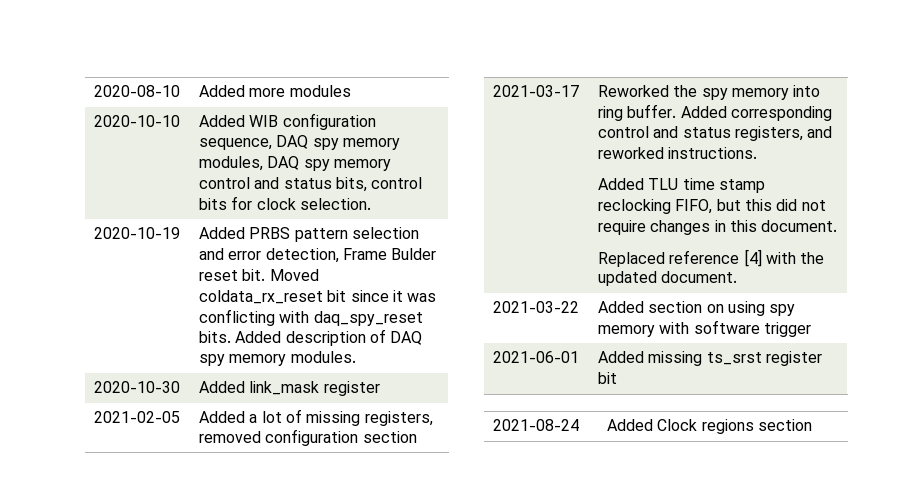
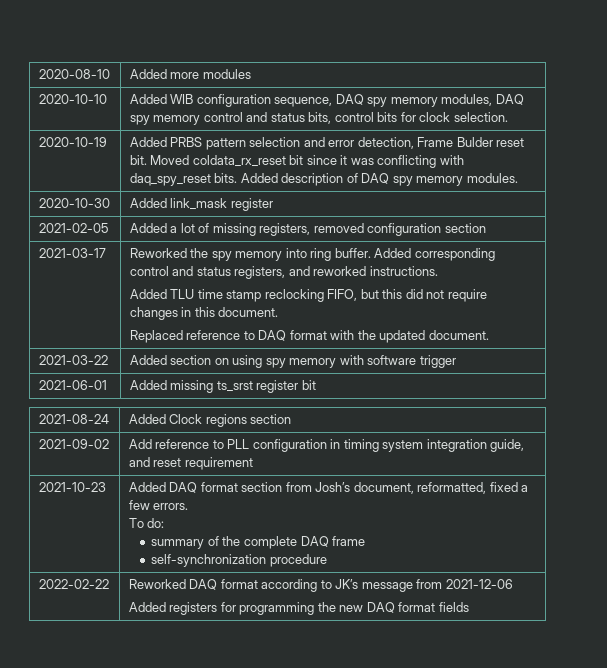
- Replaced reference [4] with the updated document.
+ Replaced reference to DAQ format with the updated document.
+ 2021-09-02 | Add reference to PLL configuration in timing system integration guide, and reset requirement
+ 2021-10-23 | Added DAQ format section from Josh’s document, reformatted, fixed a few errors.
+ To do:
+ summary of the complete DAQ frame
+ self-synchronization procedure
+ 2022-02-22 | Reworked DAQ format according to JK’s message from 2021-12-06
+ Added registers for programming the new DAQ format fields

